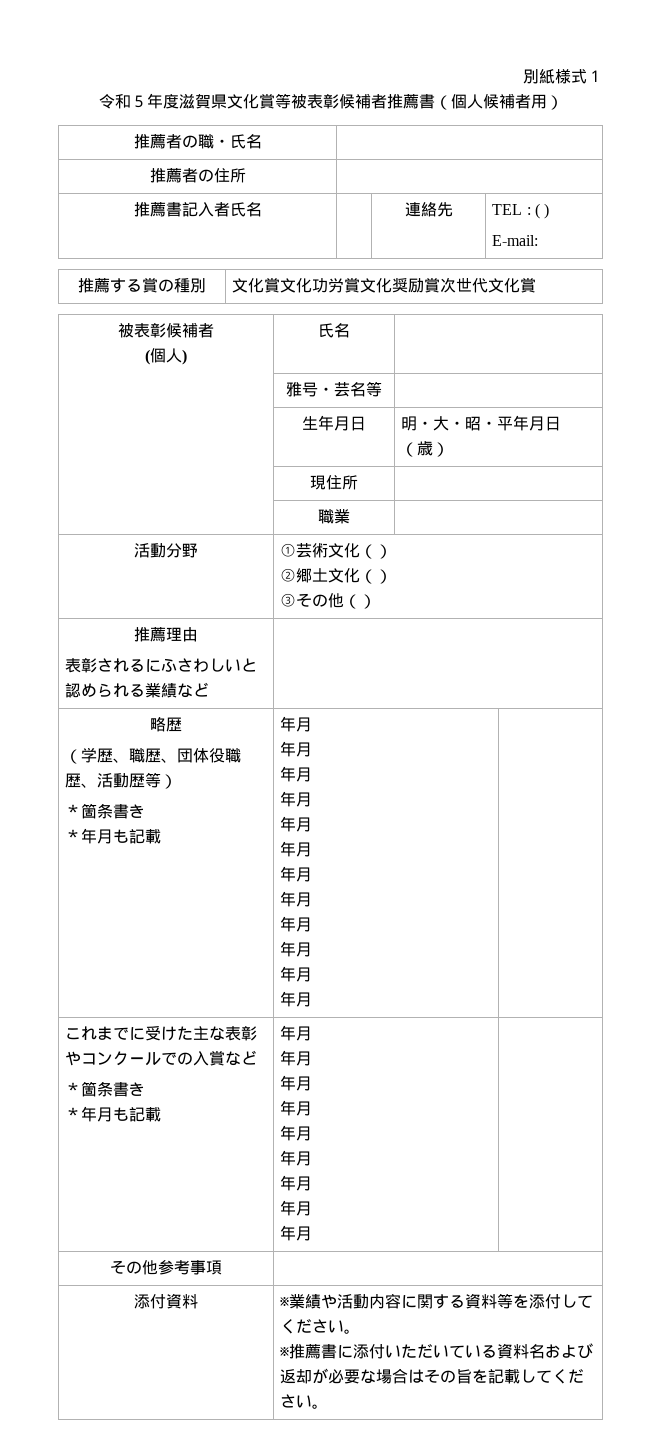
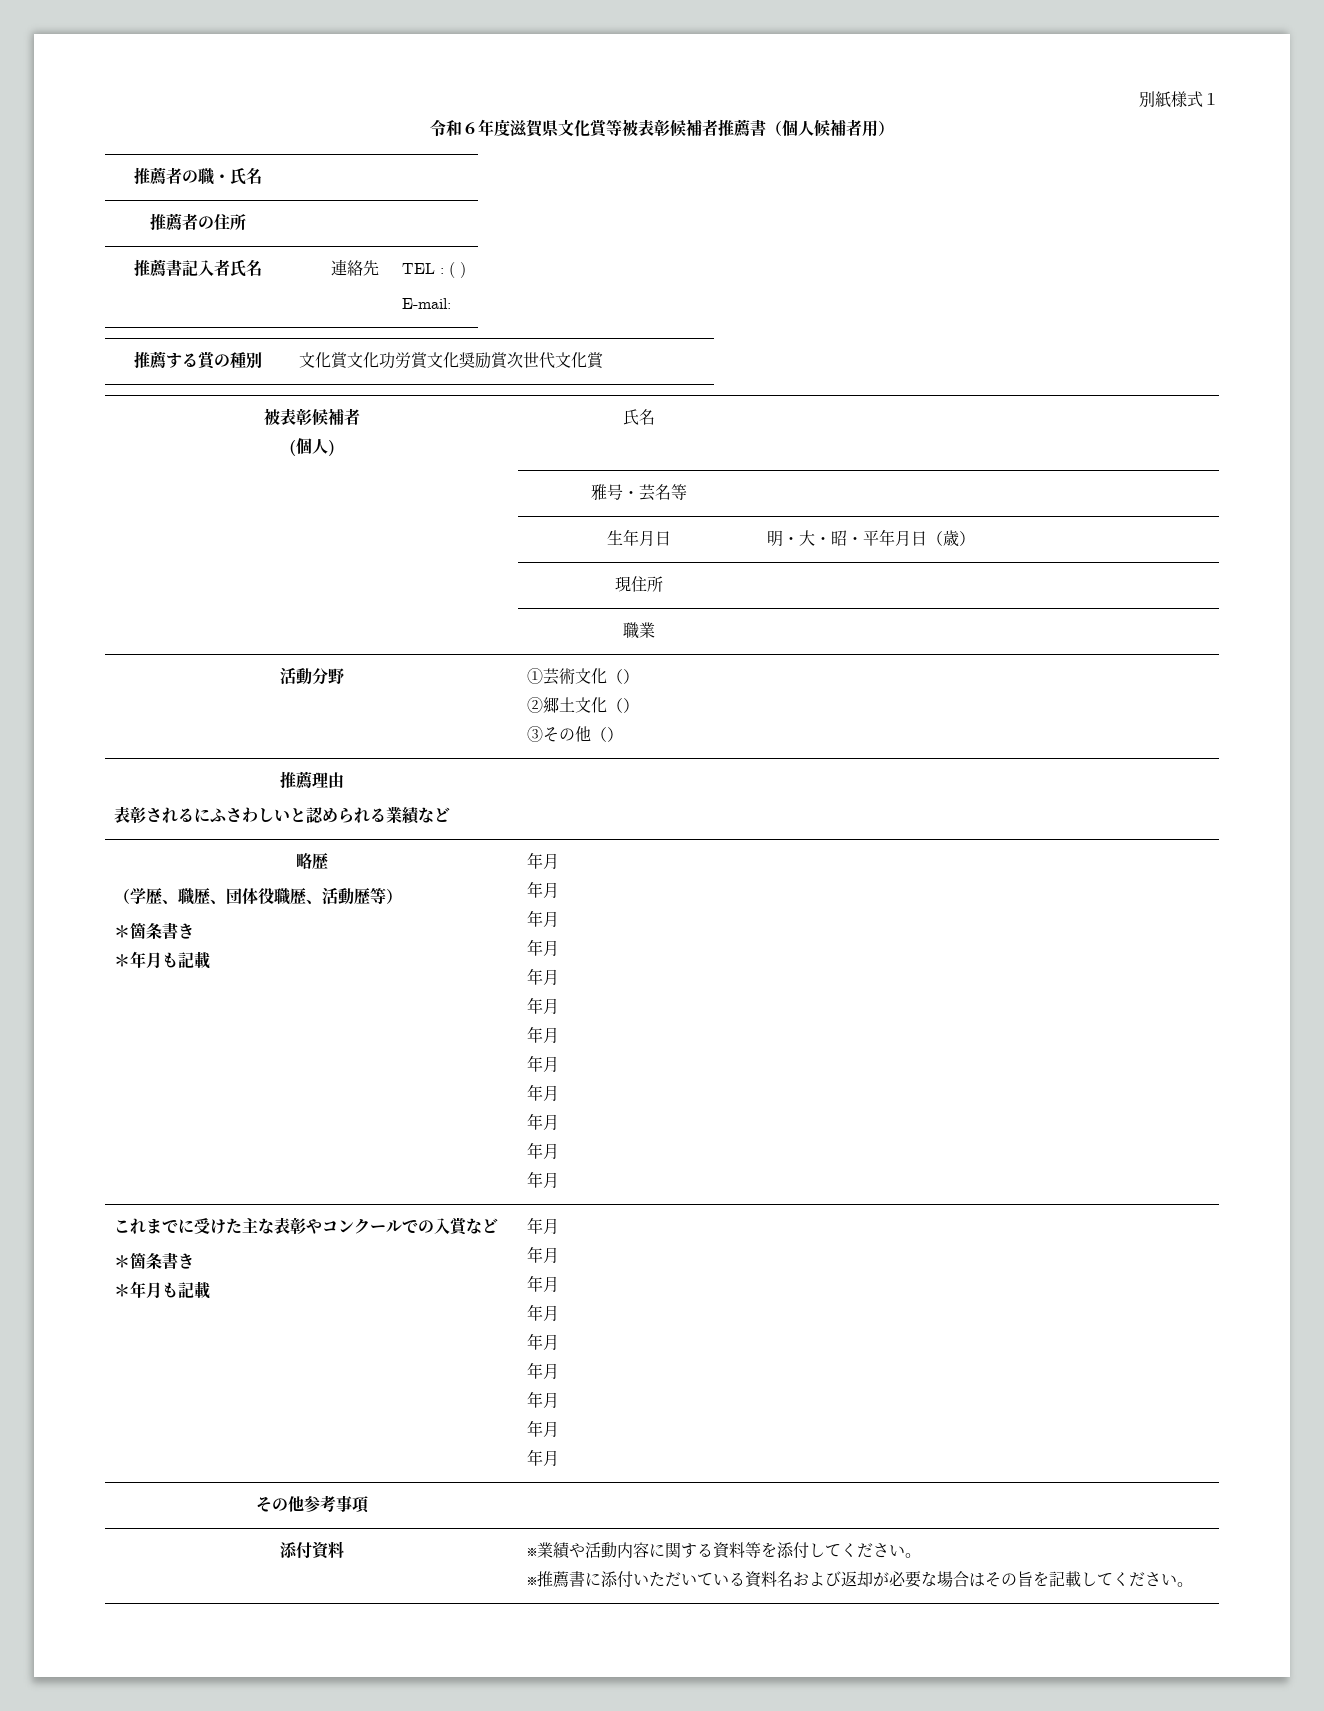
- 令和５年度滋賀県文化賞等被表彰候補者推薦書（個人候補者用）
+ 令和６年度滋賀県文化賞等被表彰候補者推薦書（個人候補者用）

